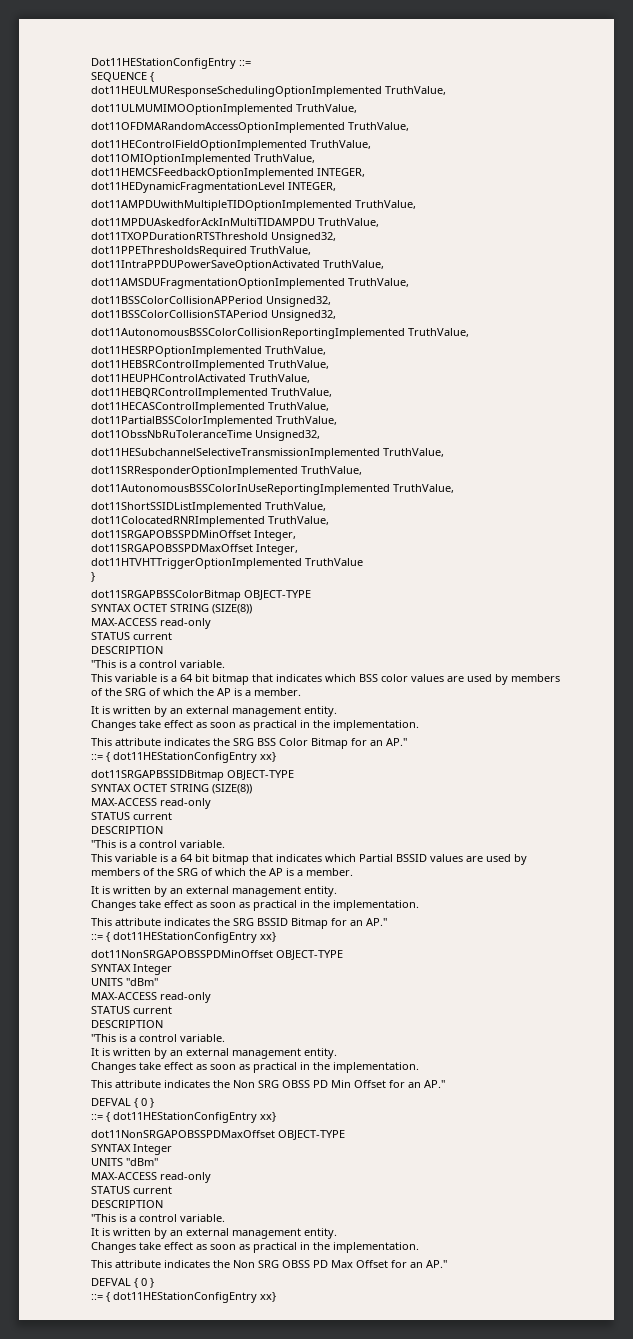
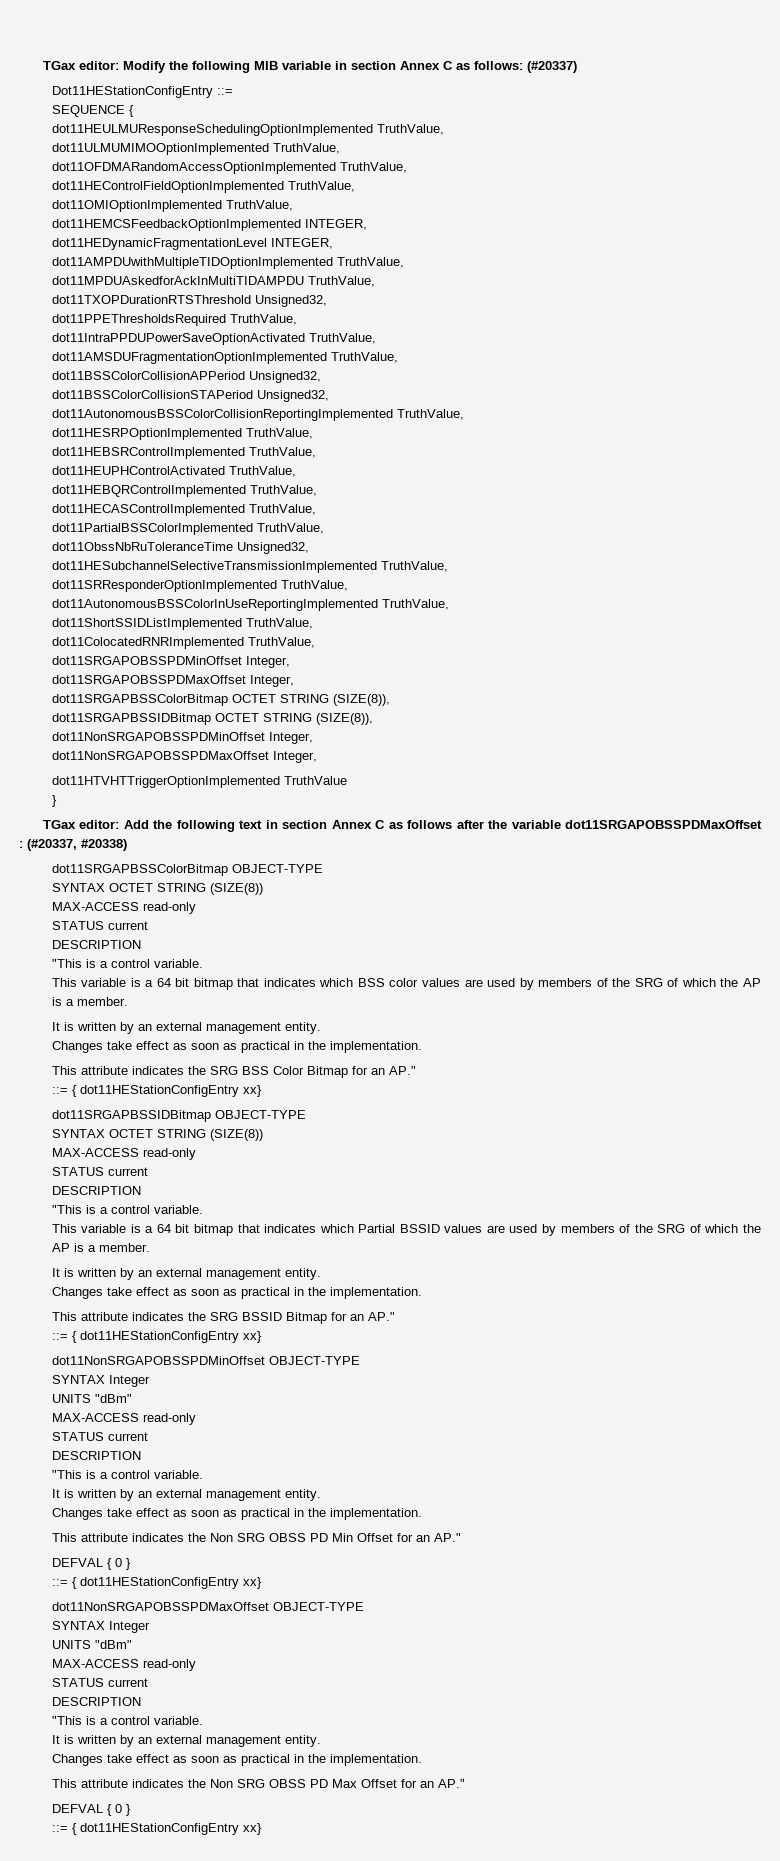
+ TGax editor: Modify the following MIB variable in section Annex C as follows: (#20337)
+ dot11SRGAPBSSColorBitmap OCTET STRING (SIZE(8)),
+ dot11SRGAPBSSIDBitmap OCTET STRING (SIZE(8)),
+ dot11NonSRGAPOBSSPDMinOffset Integer,
+ dot11NonSRGAPOBSSPDMaxOffset Integer,
  dot11HTVHTTriggerOptionImplemented TruthValue
  }
+ TGax editor: Add the following text in section Annex C as follows after the variable dot11SRGAPOBSSPDMaxOffset : (#20337, #20338)

